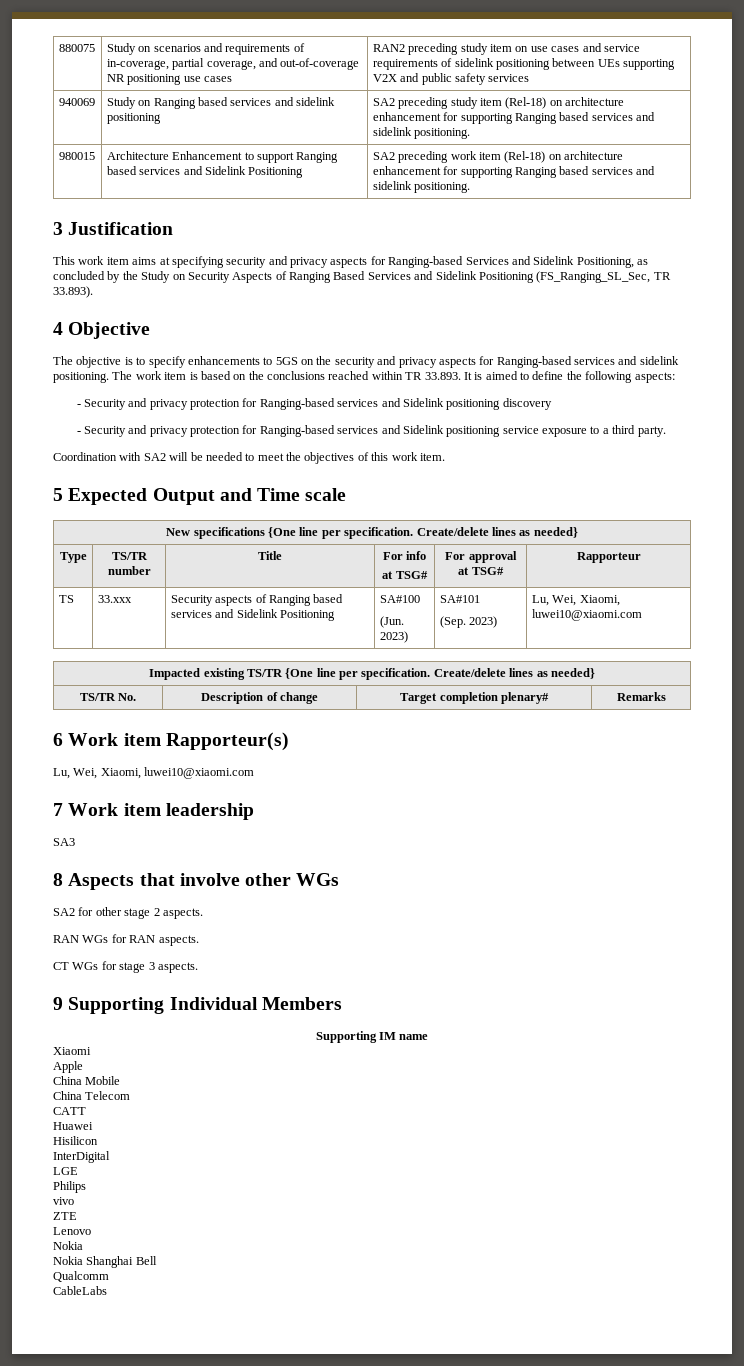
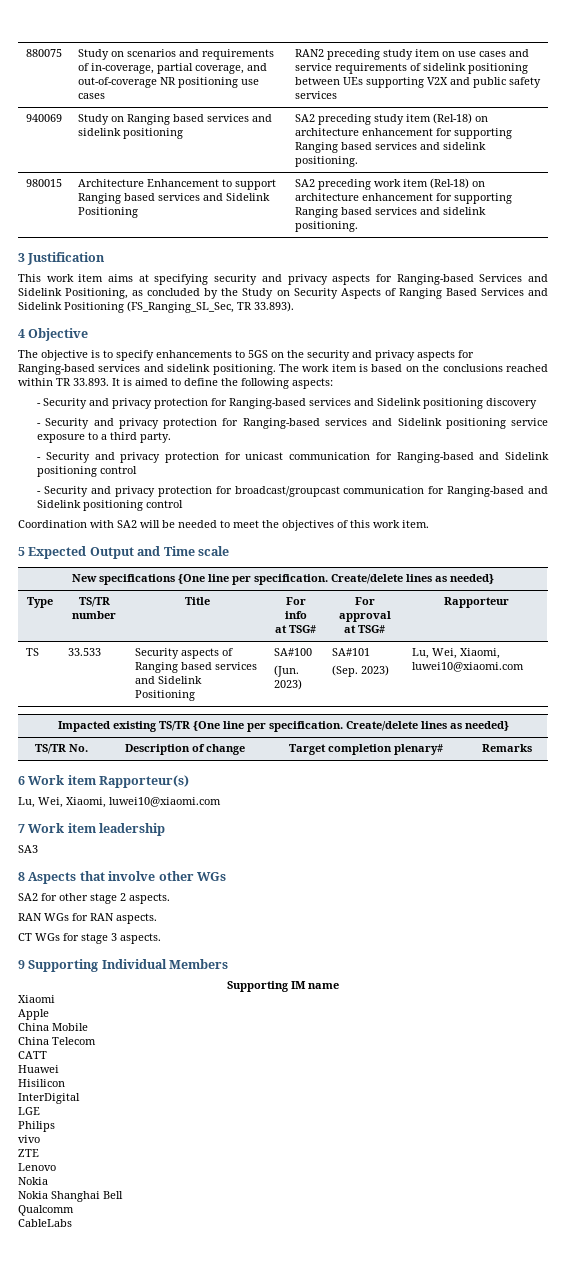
+ - Security and privacy protection for unicast communication for Ranging-based and Sidelink positioning control
+ - Security and privacy protection for broadcast/groupcast communication for Ranging-based and Sidelink positioning control
- TS | 33.xxx | Security aspects of Ranging based services and Sidelink Positioning | SA#100
+ TS | 33.533 | Security aspects of Ranging based services and Sidelink Positioning | SA#100

